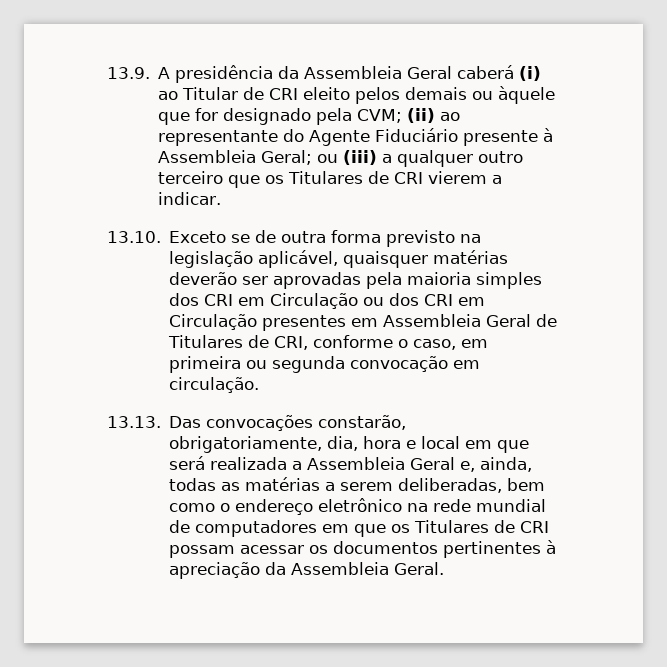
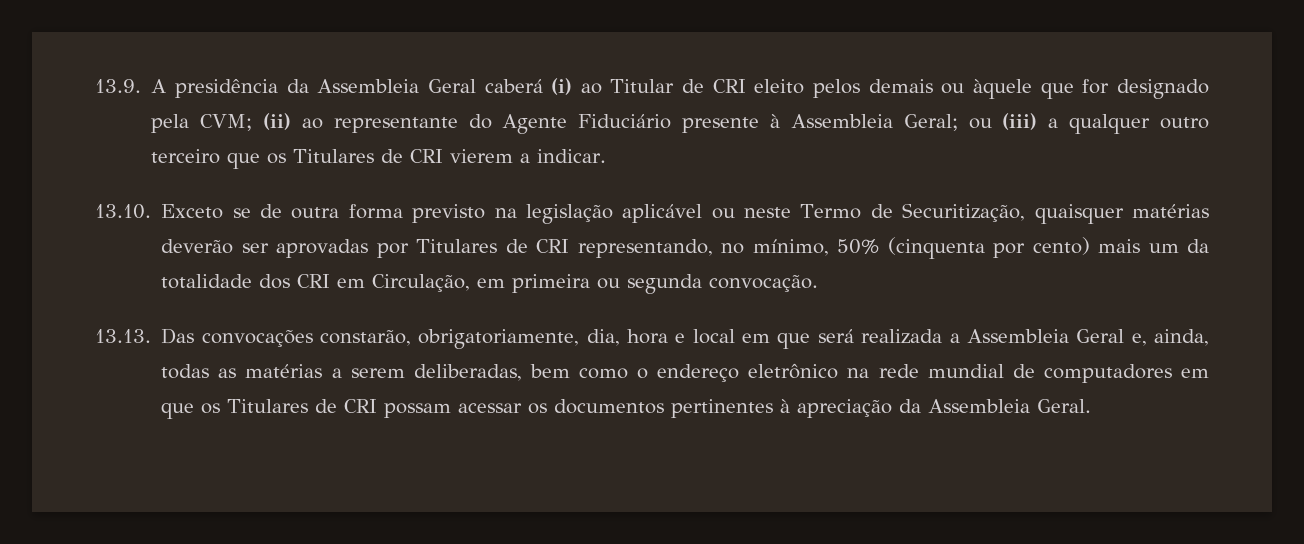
- 13.10. Exceto se de outra forma previsto na legislação aplicável, quaisquer matérias deverão ser aprovadas pela maioria simples dos CRI em Circulação ou dos CRI em Circulação presentes em Assembleia Geral de Titulares de CRI, conforme o caso, em primeira ou segunda convocação em circulação.
+ 13.10. Exceto se de outra forma previsto na legislação aplicável ou neste Termo de Securitização, quaisquer matérias deverão ser aprovadas por Titulares de CRI representando, no mínimo, 50% (cinquenta por cento) mais um da totalidade dos CRI em Circulação, em primeira ou segunda convocação.

